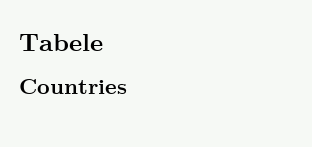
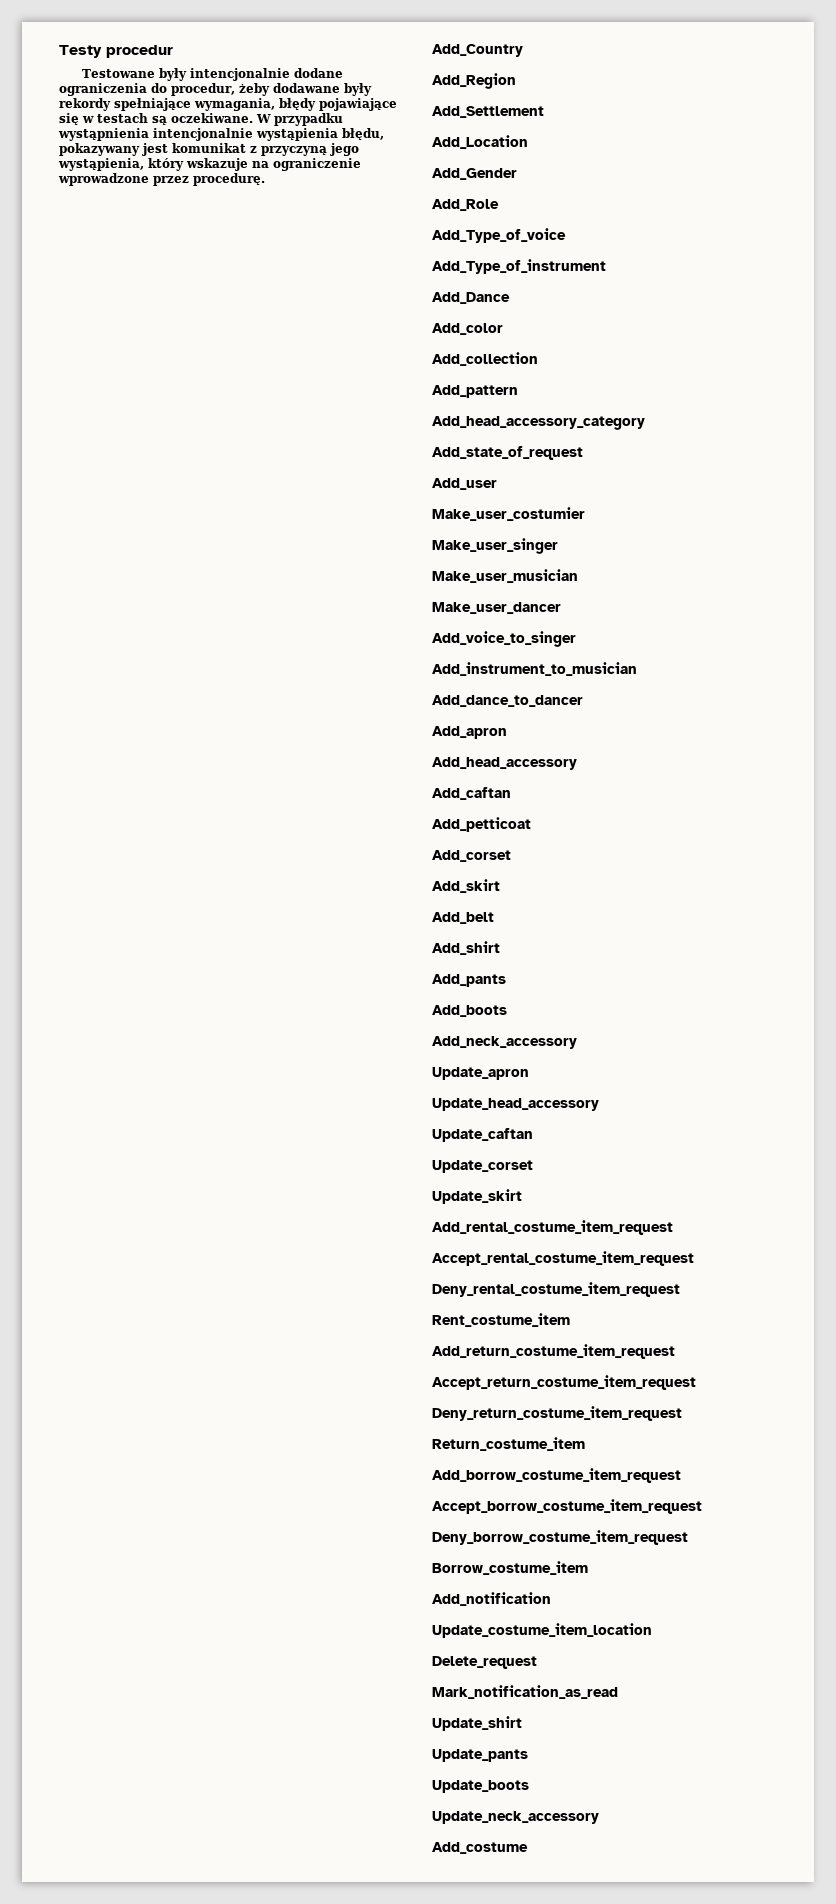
- Tabele
- Countries
+ Testy procedur
+ Testowane były intencjonalnie dodane ograniczenia do procedur, żeby dodawane były rekordy spełniające wymagania, błędy pojawiające się w testach są oczekiwane. W przypadku wystąpnienia intencjonalnie wystąpienia błędu, pokazywany jest komunikat z przyczyną jego wystąpienia, który wskazuje na ograniczenie wprowadzone przez procedurę.
+ Add_Country
+ Add_Region
+ Add_Settlement
+ Add_Location
+ Add_Gender
+ Add_Role
+ Add_Type_of_voice
+ Add_Type_of_instrument
+ Add_Dance
+ Add_color
+ Add_collection
+ Add_pattern
+ Add_head_accessory_category
+ Add_state_of_request
+ Add_user
+ Make_user_costumier
+ Make_user_singer
+ Make_user_musician
+ Make_user_dancer
+ Add_voice_to_singer
+ Add_instrument_to_musician
+ Add_dance_to_dancer
+ Add_apron
+ Add_head_accessory
+ Add_caftan
+ Add_petticoat
+ Add_corset
+ Add_skirt
+ Add_belt
+ Add_shirt
+ Add_pants
+ Add_boots
+ Add_neck_accessory
+ Update_apron
+ Update_head_accessory
+ Update_caftan
+ Update_corset
+ Update_skirt
+ Add_rental_costume_item_request
+ Accept_rental_costume_item_request
+ Deny_rental_costume_item_request
+ Rent_costume_item
+ Add_return_costume_item_request
+ Accept_return_costume_item_request
+ Deny_return_costume_item_request
+ Return_costume_item
+ Add_borrow_costume_item_request
+ Accept_borrow_costume_item_request
+ Deny_borrow_costume_item_request
+ Borrow_costume_item
+ Add_notification
+ Update_costume_item_location
+ Delete_request
+ Mark_notification_as_read
+ Update_shirt
+ Update_pants
+ Update_boots
+ Update_neck_accessory
+ Add_costume

